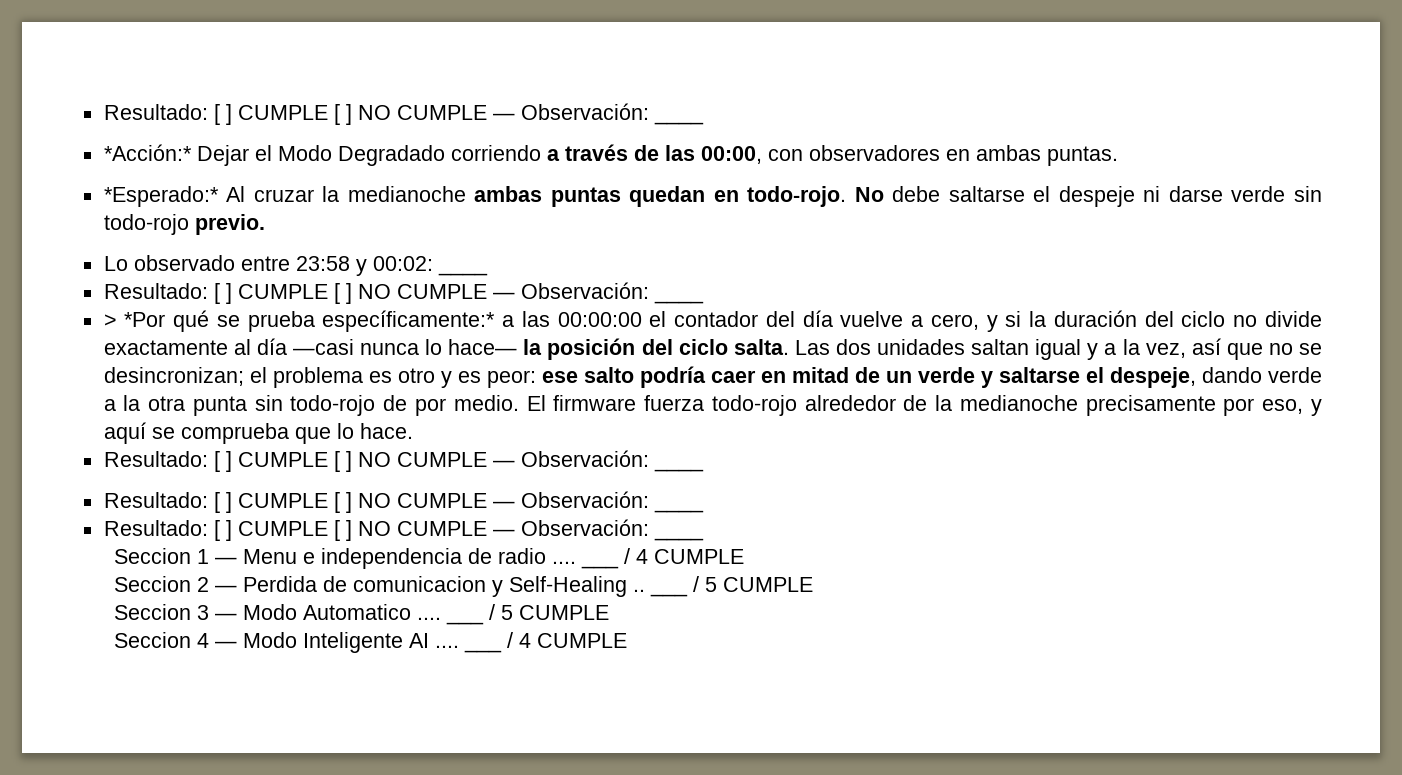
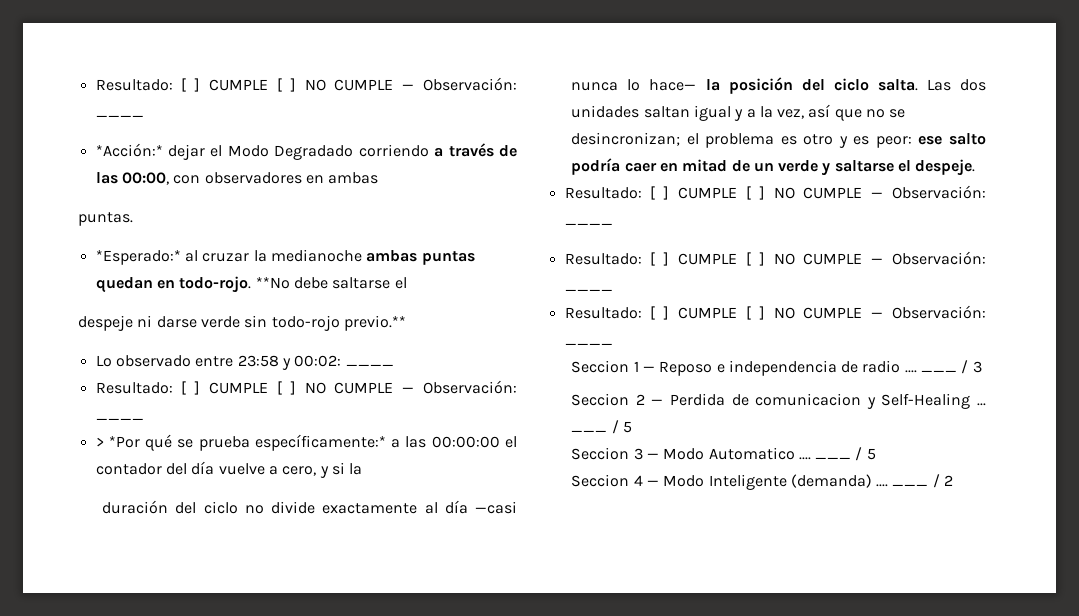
- *Acción:* Dejar el Modo Degradado corriendo a través de las 00:00, con observadores en ambas puntas.
+ *Acción:* dejar el Modo Degradado corriendo a través de las 00:00, con observadores en ambas
+ puntas.
- *Esperado:* Al cruzar la medianoche ambas puntas quedan en todo-rojo.
+ *Esperado:* al cruzar la medianoche ambas puntas quedan en todo-rojo.
- No debe saltarse el despeje ni darse verde sin todo-rojo previo.
+ **No debe saltarse el
+ despeje ni darse verde sin todo-rojo previo.**
- > *Por qué se prueba específicamente:* a las 00:00:00 el contador del día vuelve a cero, y si la duración del ciclo no divide exactamente al día —casi nunca lo hace— la posición del ciclo salta.
+ > *Por qué se prueba específicamente:* a las 00:00:00 el contador del día vuelve a cero, y si la
+ duración del ciclo no divide exactamente al día —casi nunca lo hace— la posición del ciclo salta.
- Las dos unidades saltan igual y a la vez, así que no se desincronizan; el problema es otro y es peor: ese salto podría caer en mitad de un verde y saltarse el despeje, dando verde a la otra punta sin todo-rojo de por medio. El firmware fuerza todo-rojo alrededor de la medianoche precisamente por eso, y aquí se comprueba que lo hace.
+ Las dos unidades saltan igual y a la vez, así que no se desincronizan; el problema es otro y es peor: ese salto podría caer en mitad de un verde y saltarse el despeje.
- Seccion 1 — Menu e independencia de radio .... ___ / 4 CUMPLE
+ Seccion 1 — Reposo e independencia de radio .... ___ / 3
- Seccion 2 — Perdida de comunicacion y Self-Healing .. ___ / 5 CUMPLE
+ Seccion 2 — Perdida de comunicacion y Self-Healing ... ___ / 5
- Seccion 3 — Modo Automatico .... ___ / 5 CUMPLE
+ Seccion 3 — Modo Automatico .... ___ / 5
- Seccion 4 — Modo Inteligente AI .... ___ / 4 CUMPLE
+ Seccion 4 — Modo Inteligente (demanda) .... ___ / 2

